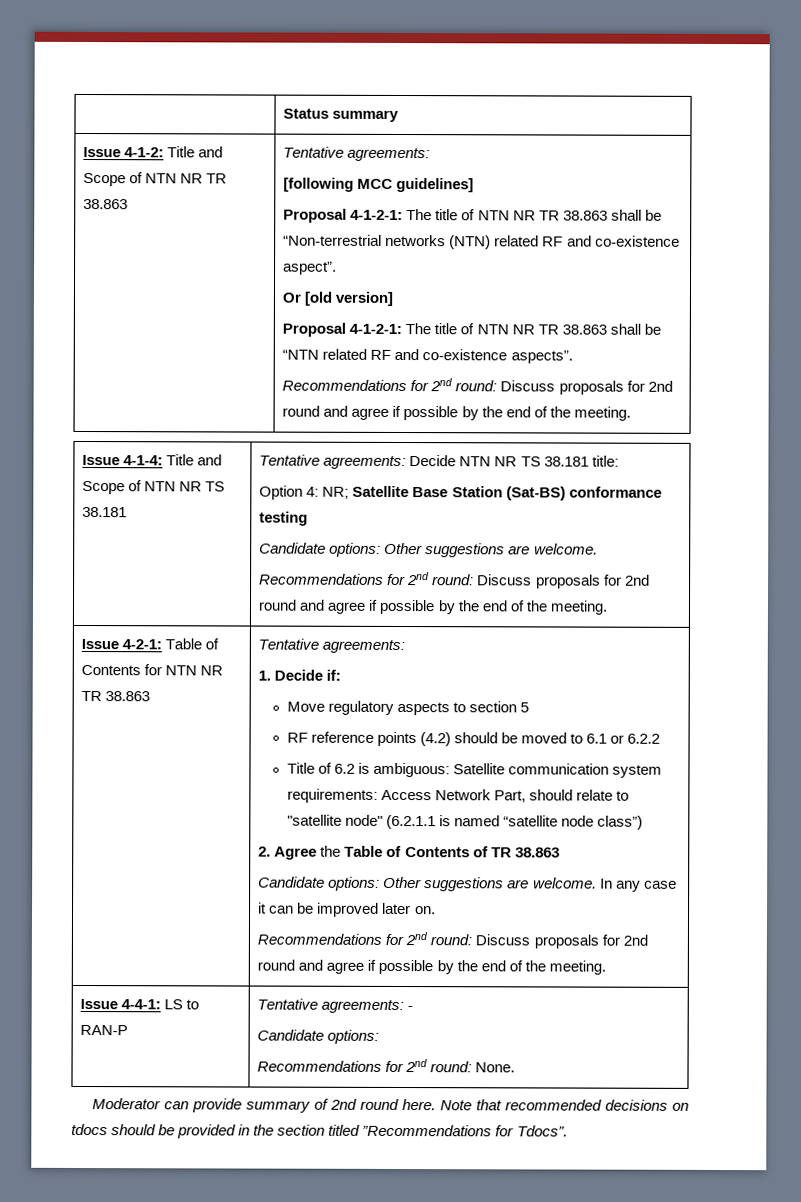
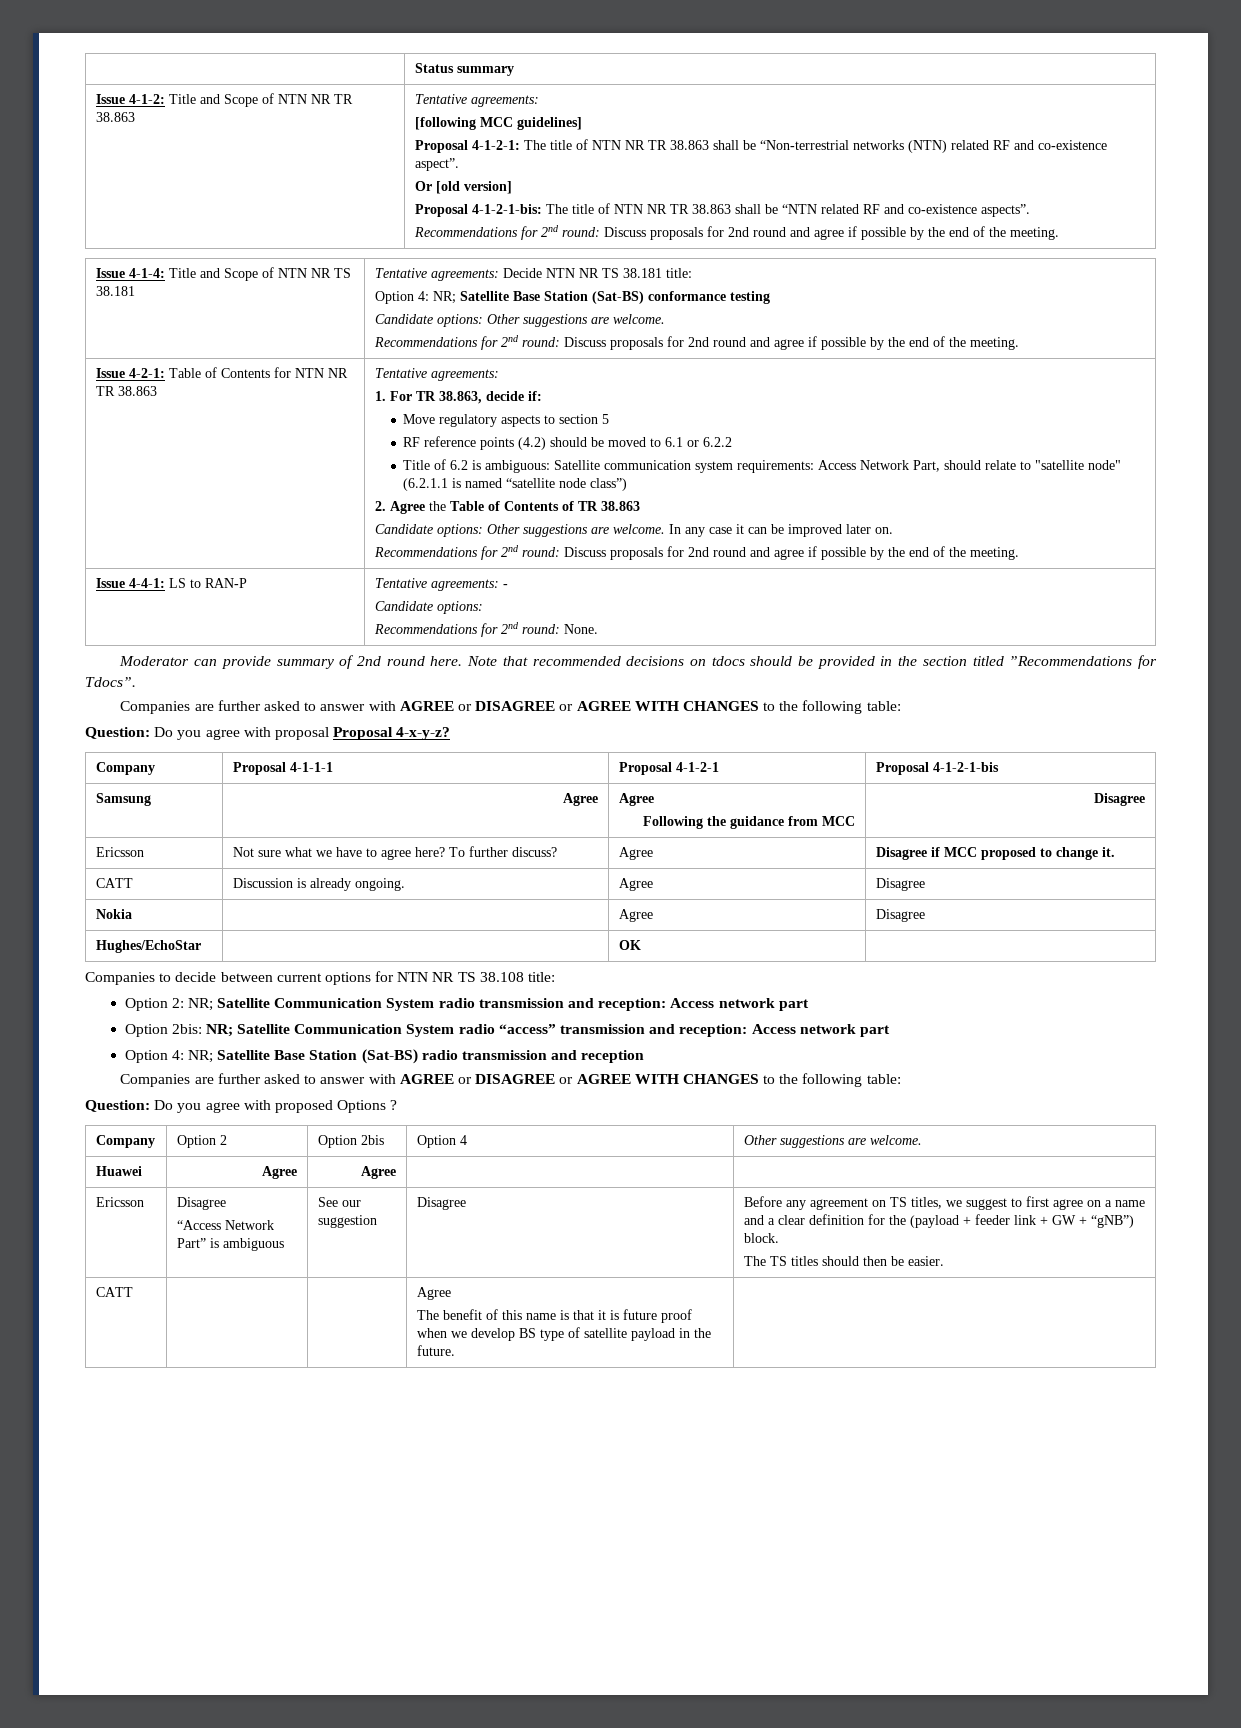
- Proposal 4-1-2-1: The title of NTN NR TR 38.863 shall be “NTN related RF and co-existence aspects”.
+ Proposal 4-1-2-1-bis: The title of NTN NR TR 38.863 shall be “NTN related RF and co-existence aspects”.
- 1. Decide if:
+ 1. For TR 38.863, decide if:
  Note that recommended decisions on tdocs should be provided in the section titled ”Recommendations for Tdocs”.
+ Companies are further asked to answer with AGREE or DISAGREE or AGREE WITH CHANGES to the following table:
+ Question: Do you agree with proposal Proposal 4-x-y-z?
+ Company | Proposal 4-1-1-1 | Proposal 4-1-2-1 | Proposal 4-1-2-1-bis
+ Samsung | Agree | Agree
+ Following the guidance from MCC | Disagree
+ Ericsson | Not sure what we have to agree here? To further discuss? | Agree | Disagree if MCC proposed to change it.
+ CATT | Discussion is already ongoing. | Agree | Disagree
+ Nokia | | Agree | Disagree
+ Hughes/EchoStar | | OK |
+ Companies to decide between current options for NTN NR TS 38.108 title:
+ Option 2: NR; Satellite Communication System radio transmission and reception: Access network part
+ Option 2bis: NR; Satellite Communication System radio “access” transmission and reception: Access network part
+ Option 4: NR; Satellite Base Station (Sat-BS) radio transmission and reception
+ Companies are further asked to answer with AGREE or DISAGREE or AGREE WITH CHANGES to the following table:
+ Question: Do you agree with proposed Options ?
+ Company | Option 2 | Option 2bis | Option 4 | Other suggestions are welcome.
+ Huawei | Agree | Agree | |
+ Ericsson | Disagree
+ “Access Network Part” is ambiguous | See our suggestion | Disagree | Before any agreement on TS titles, we suggest to first agree on a name and a clear definition for the (payload + feeder link + GW + “gNB”) block.
+ The TS titles should then be easier.
+ CATT | | | Agree
+ The benefit of this name is that it is future proof when we develop BS type of satellite payload in the future. |

